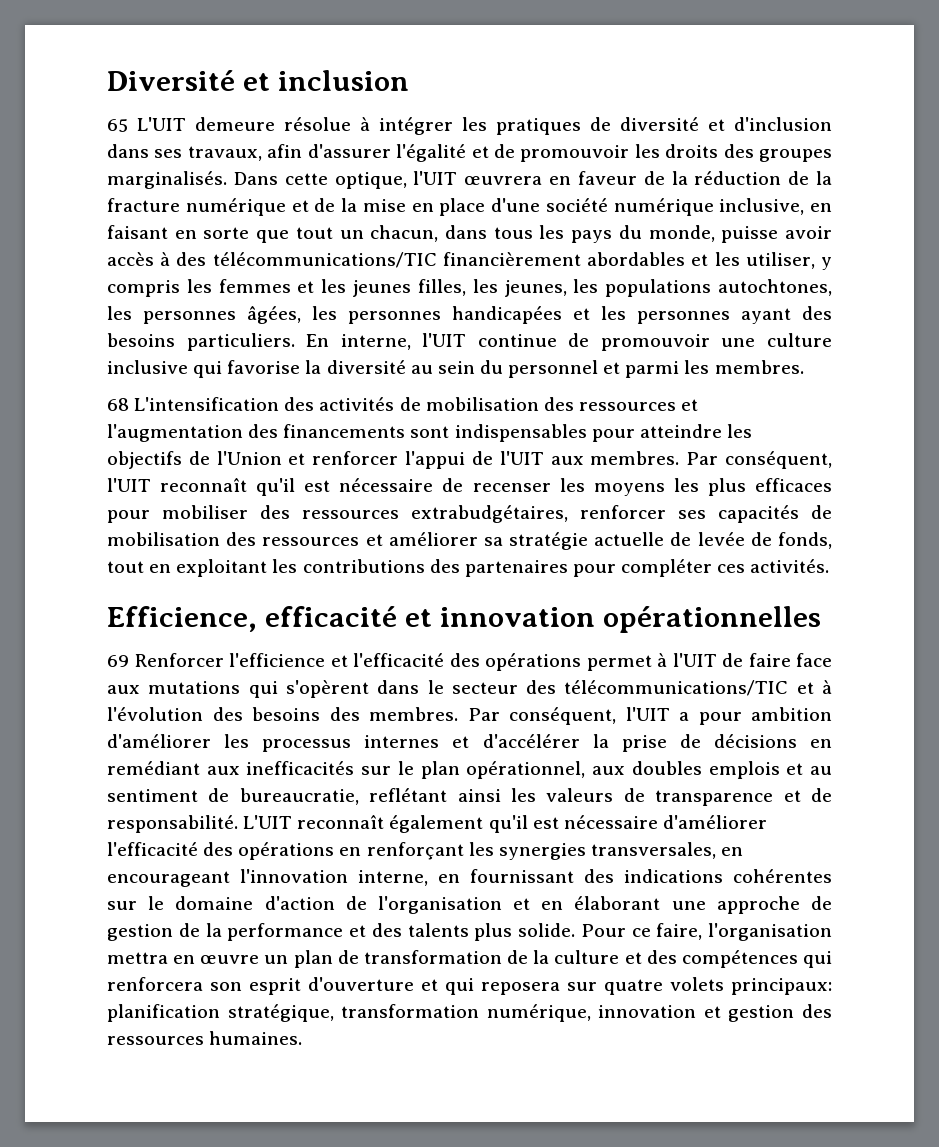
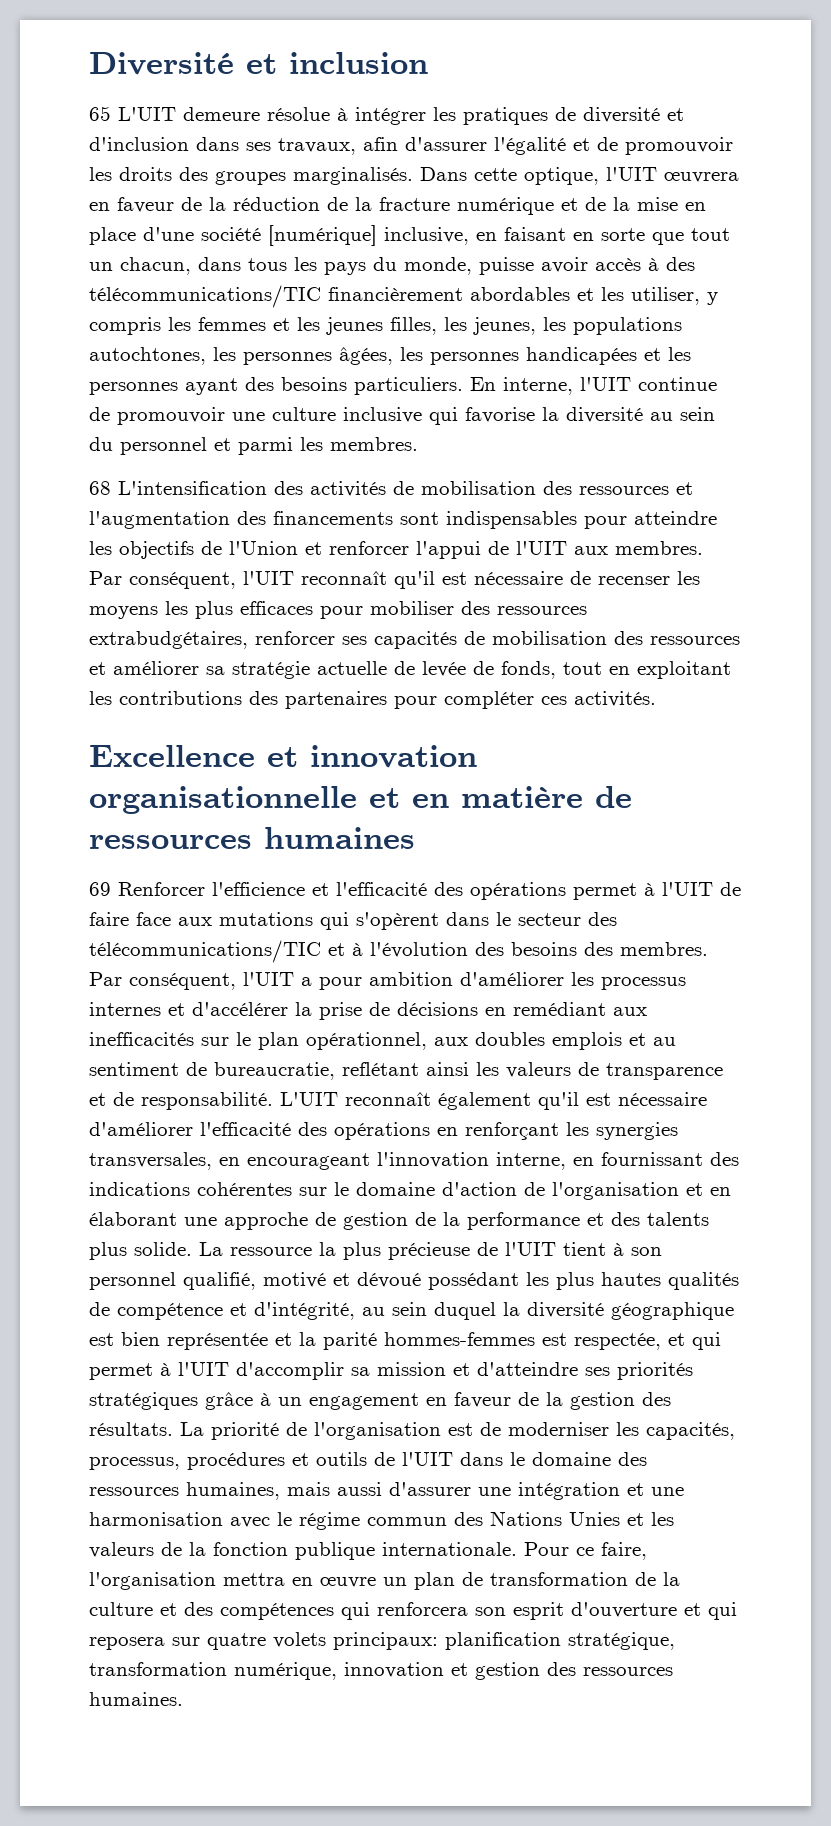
- Dans cette optique, l'UIT œuvrera en faveur de la réduction de la fracture numérique et de la mise en place d'une société numérique inclusive, en faisant en sorte que tout un chacun, dans tous les pays du monde, puisse avoir accès à des télécommunications/TIC financièrement abordables et les utiliser, y compris les femmes et les jeunes filles, les jeunes, les populations autochtones, les personnes âgées, les personnes handicapées et les personnes ayant des besoins particuliers.
+ Dans cette optique, l'UIT œuvrera en faveur de la réduction de la fracture numérique et de la mise en place d'une société [numérique] inclusive, en faisant en sorte que tout un chacun, dans tous les pays du monde, puisse avoir accès à des télécommunications/TIC financièrement abordables et les utiliser, y compris les femmes et les jeunes filles, les jeunes, les populations autochtones, les personnes âgées, les personnes handicapées et les personnes ayant des besoins particuliers.
- Efficience, efficacité et innovation opérationnelles
+ Excellence et innovation organisationnelle et en matière de ressources humaines
+ La ressource la plus précieuse de l'UIT tient à son personnel qualifié, motivé et dévoué possédant les plus hautes qualités de compétence et d'intégrité, au sein duquel la diversité géographique est bien représentée et la parité hommes-femmes est respectée, et qui permet à l'UIT d'accomplir sa mission et d'atteindre ses priorités stratégiques grâce à un engagement en faveur de la gestion des résultats. La priorité de l'organisation est de moderniser les capacités, processus, procédures et outils de l'UIT dans le domaine des ressources humaines, mais aussi d'assurer une intégration et une harmonisation avec le régime commun des Nations Unies et les valeurs de la fonction publique internationale.

